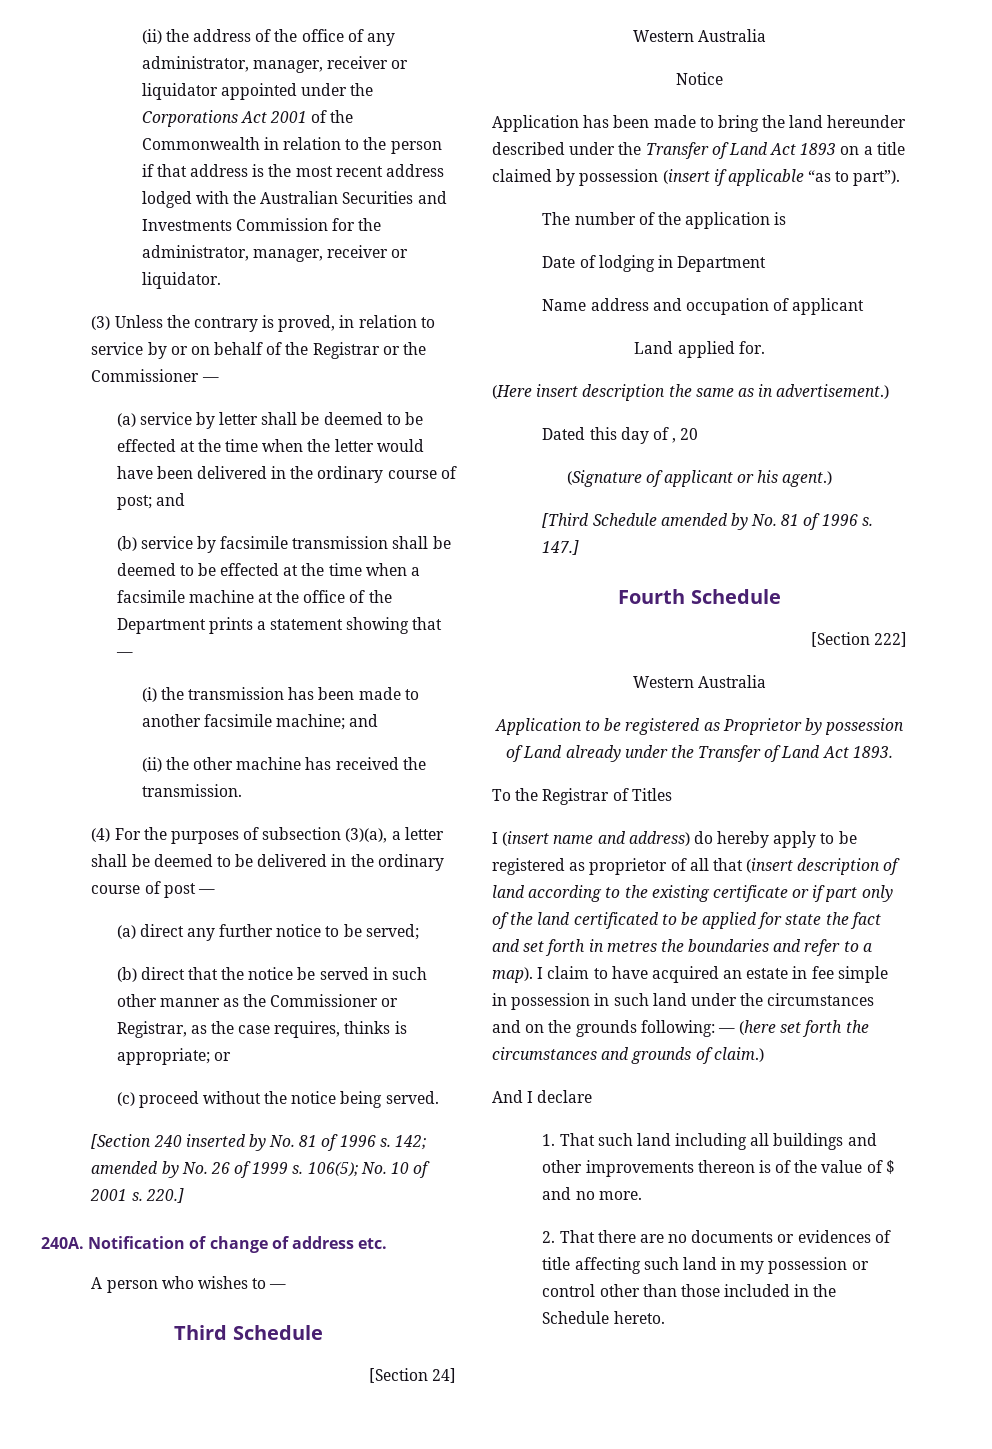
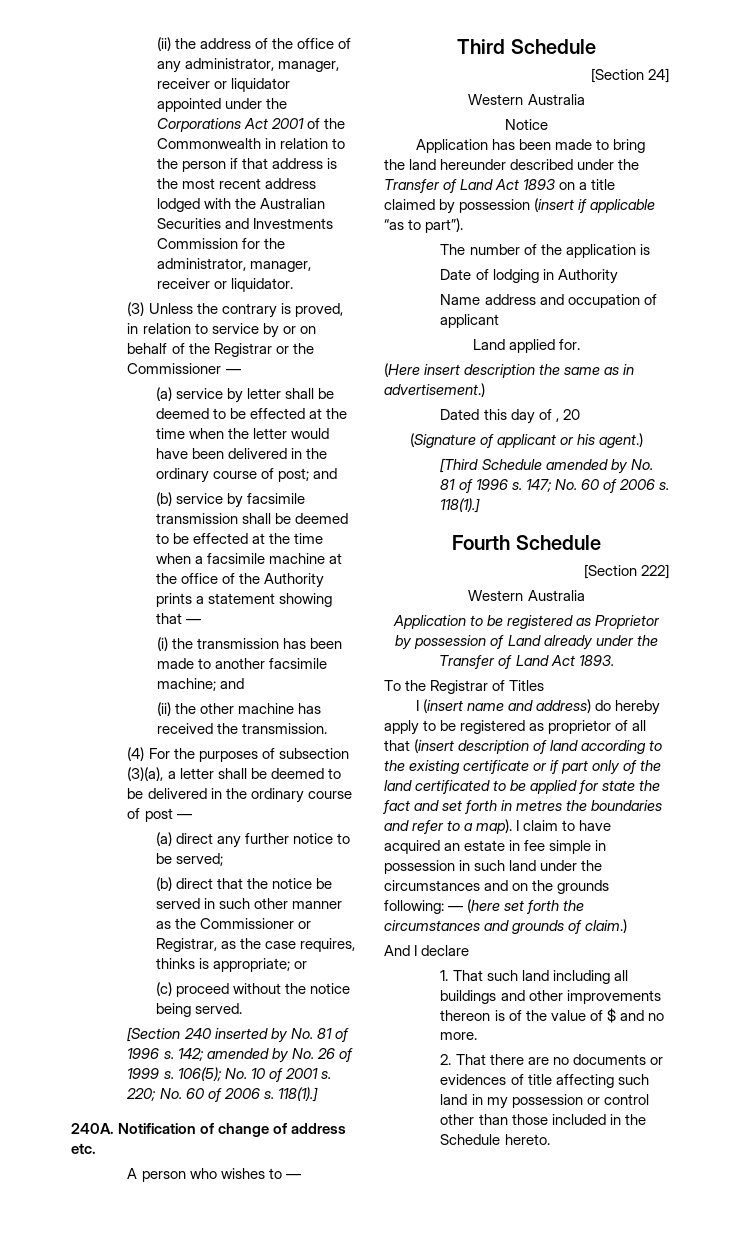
- (b) service by facsimile transmission shall be deemed to be effected at the time when a facsimile machine at the office of the Department prints a statement showing that —
+ (b) service by facsimile transmission shall be deemed to be effected at the time when a facsimile machine at the office of the Authority prints a statement showing that —
- 220.]
+ 220; No. 60 of 2006 s. 118(1).]
- Date of lodging in Department
+ Date of lodging in Authority
- 147.]
+ 147; No. 60 of 2006 s. 118(1).]

